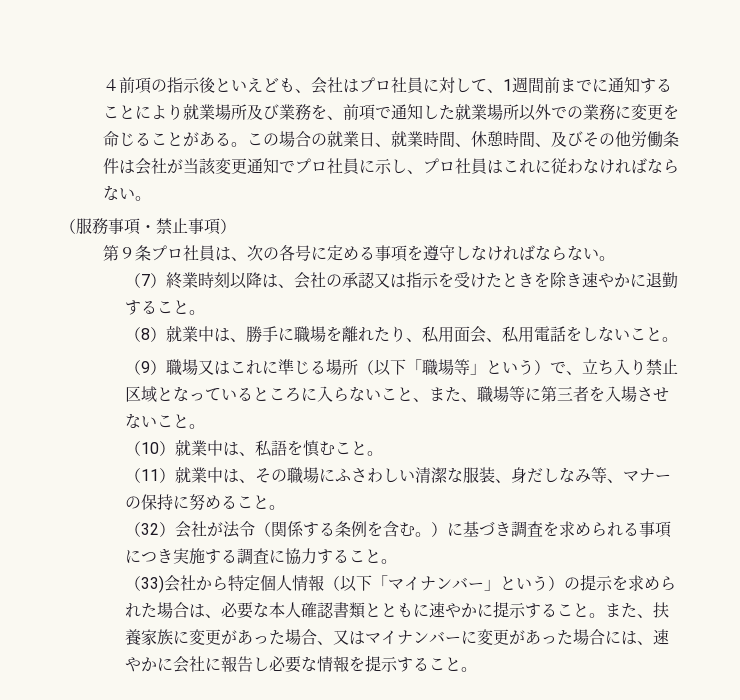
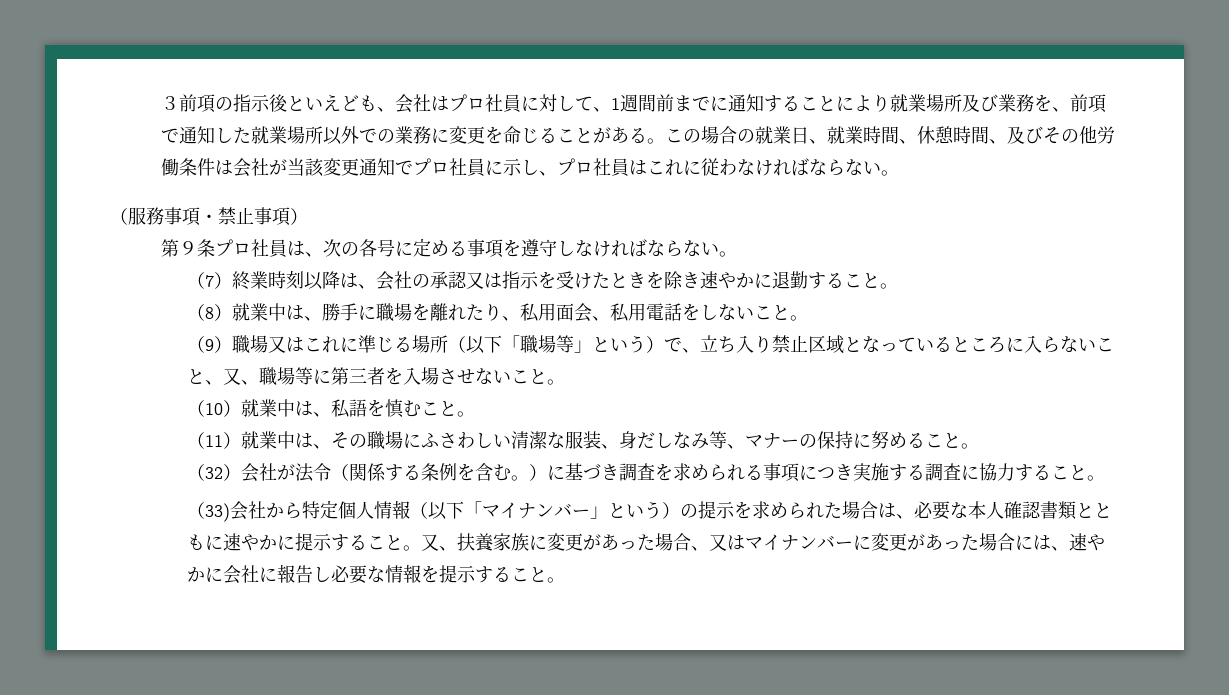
- ４前項の指示後といえども、会社はプロ社員に対して、1週間前までに通知することにより就業場所及び業務を、前項で通知した就業場所以外での業務に変更を命じることがある。
+ ３前項の指示後といえども、会社はプロ社員に対して、1週間前までに通知することにより就業場所及び業務を、前項で通知した就業場所以外での業務に変更を命じることがある。
- （9）職場又はこれに準じる場所（以下「職場等」という）で、立ち入り禁止区域となっているところに入らないこと、また、職場等に第三者を入場させないこと。
+ （9）職場又はこれに準じる場所（以下「職場等」という）で、立ち入り禁止区域となっているところに入らないこと、又、職場等に第三者を入場させないこと。
- また、扶養家族に変更があった場合、又はマイナンバーに変更があった場合には、速やかに会社に報告し必要な情報を提示すること。
+ 又、扶養家族に変更があった場合、又はマイナンバーに変更があった場合には、速やかに会社に報告し必要な情報を提示すること。

